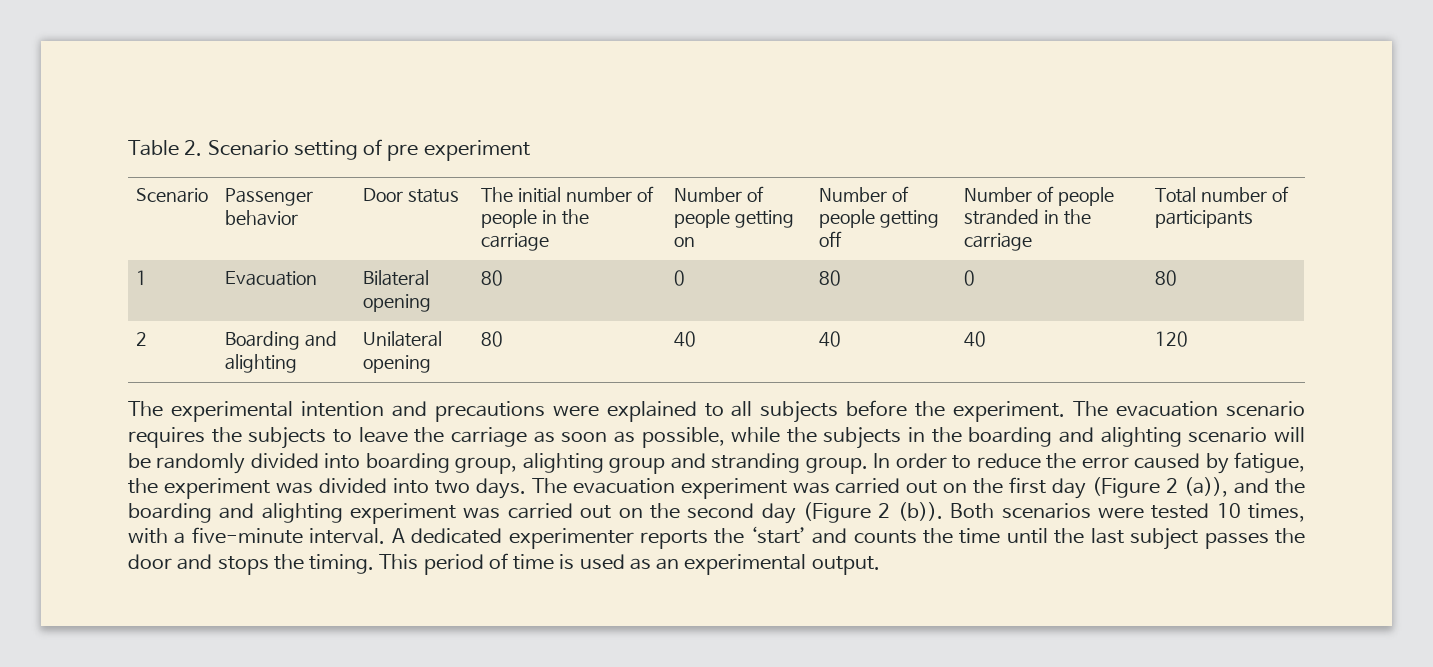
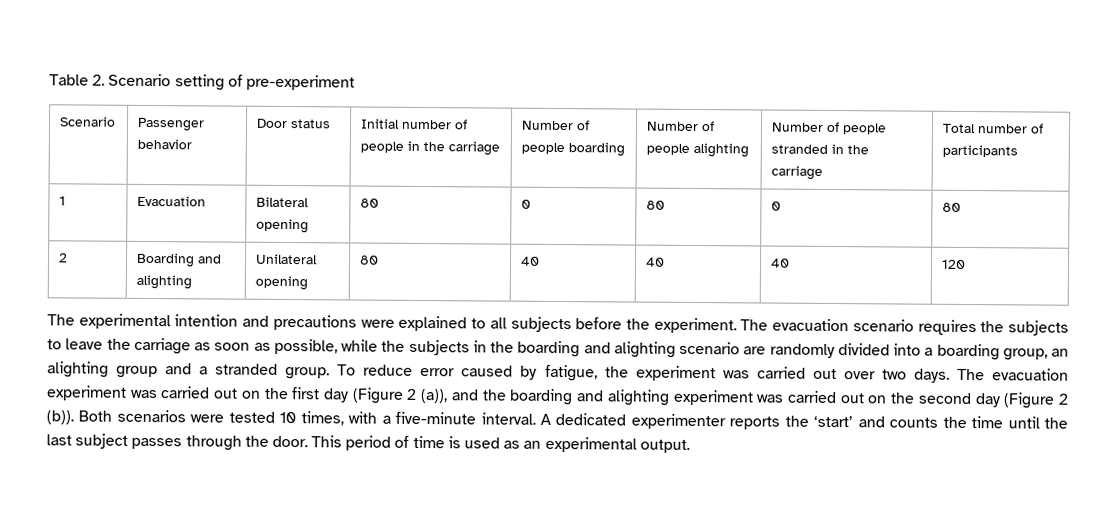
- Table 2. Scenario setting of pre experiment
+ Table 2. Scenario setting of pre-experiment
- Scenario | Passenger behavior | Door status | The initial number of people in the carriage | Number of people getting on | Number of people getting off | Number of people stranded in the carriage | Total number of participants
+ Scenario | Passenger behavior | Door status | Initial number of people in the carriage | Number of people boarding | Number of people alighting | Number of people stranded in the carriage | Total number of participants
- The evacuation scenario requires the subjects to leave the carriage as soon as possible, while the subjects in the boarding and alighting scenario will be randomly divided into boarding group, alighting group and stranding group. In order to reduce the error caused by fatigue, the experiment was divided into two days.
+ The evacuation scenario requires the subjects to leave the carriage as soon as possible, while the subjects in the boarding and alighting scenario are randomly divided into a boarding group, an alighting group and a stranded group. To reduce error caused by fatigue, the experiment was carried out over two days.
- A dedicated experimenter reports the ‘start’ and counts the time until the last subject passes the door and stops the timing.
+ A dedicated experimenter reports the ‘start’ and counts the time until the last subject passes through the door.

